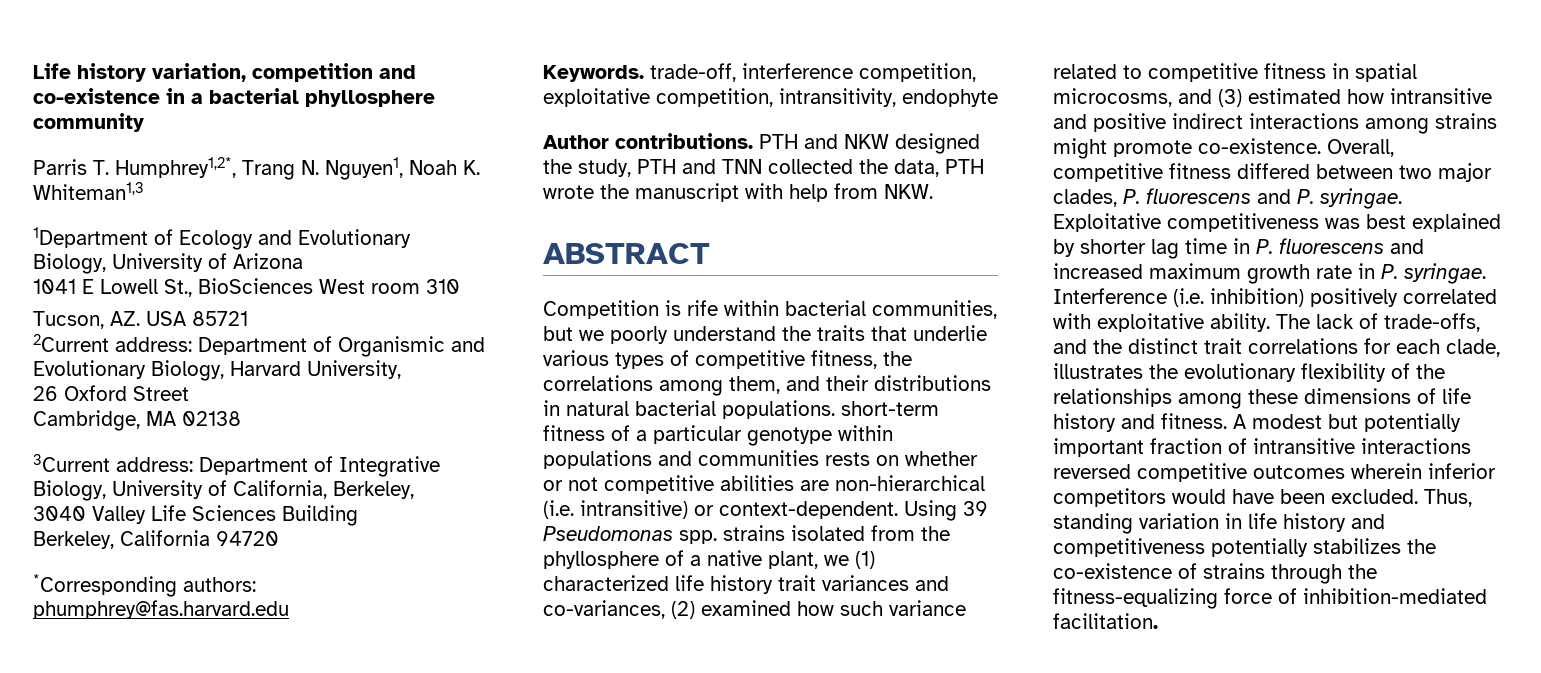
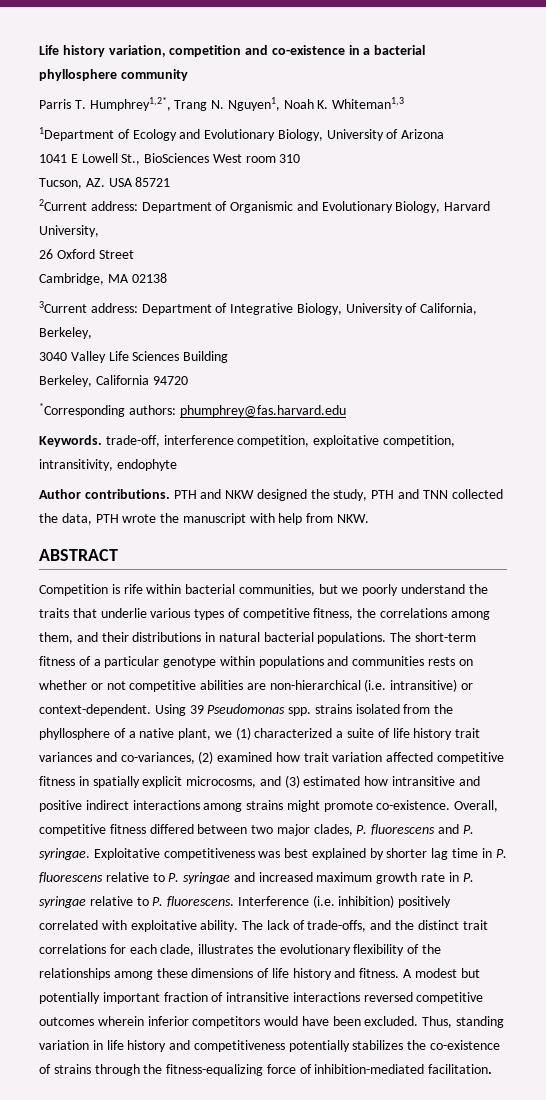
- Competition is rife within bacterial communities, but we poorly understand the traits that underlie various types of competitive fitness, the correlations among them, and their distributions in natural bacterial populations. short-term fitness of a particular genotype within populations and communities rests on whether or not competitive abilities are non-hierarchical (i.e. intransitive) or context-dependent.
+ Competition is rife within bacterial communities, but we poorly understand the traits that underlie various types of competitive fitness, the correlations among them, and their distributions in natural bacterial populations. The short-term fitness of a particular genotype within populations and communities rests on whether or not competitive abilities are non-hierarchical (i.e. intransitive) or context-dependent.
- Using 39 Pseudomonas spp. strains isolated from the phyllosphere of a native plant, we (1) characterized life history trait variances and co-variances, (2) examined how such variance related to competitive fitness in spatial microcosms, and (3) estimated how intransitive and positive indirect interactions among strains might promote co-existence.
+ Using 39 Pseudomonas spp. strains isolated from the phyllosphere of a native plant, we (1) characterized a suite of life history trait variances and co-variances, (2) examined how trait variation affected competitive fitness in spatially explicit microcosms, and (3) estimated how intransitive and positive indirect interactions among strains might promote co-existence.
- Exploitative competitiveness was best explained by shorter lag time in P. fluorescens and increased maximum growth rate in P. syringae.
+ Exploitative competitiveness was best explained by shorter lag time in P. fluorescens relative to P. syringae and increased maximum growth rate in P. syringae relative to P. fluorescens.

